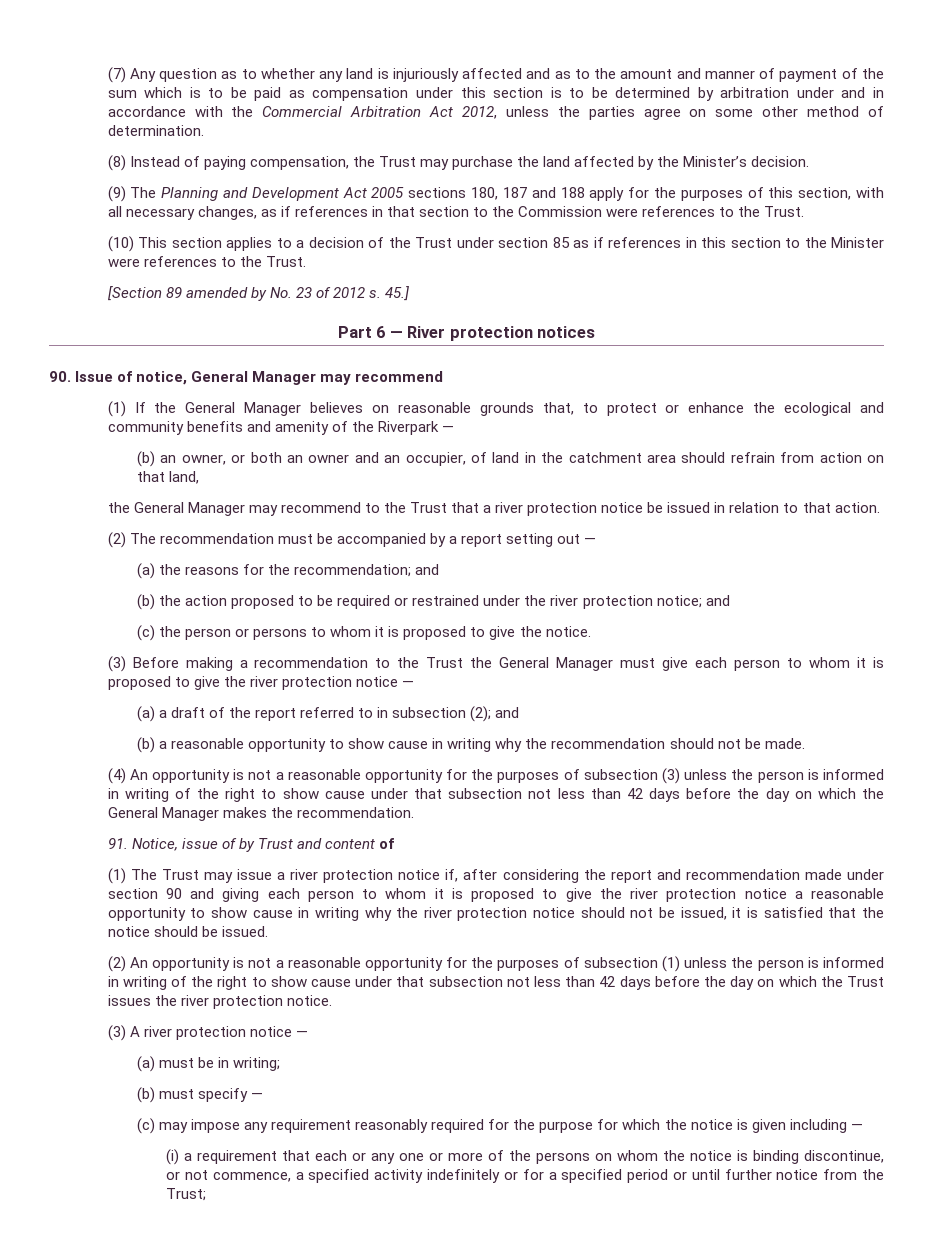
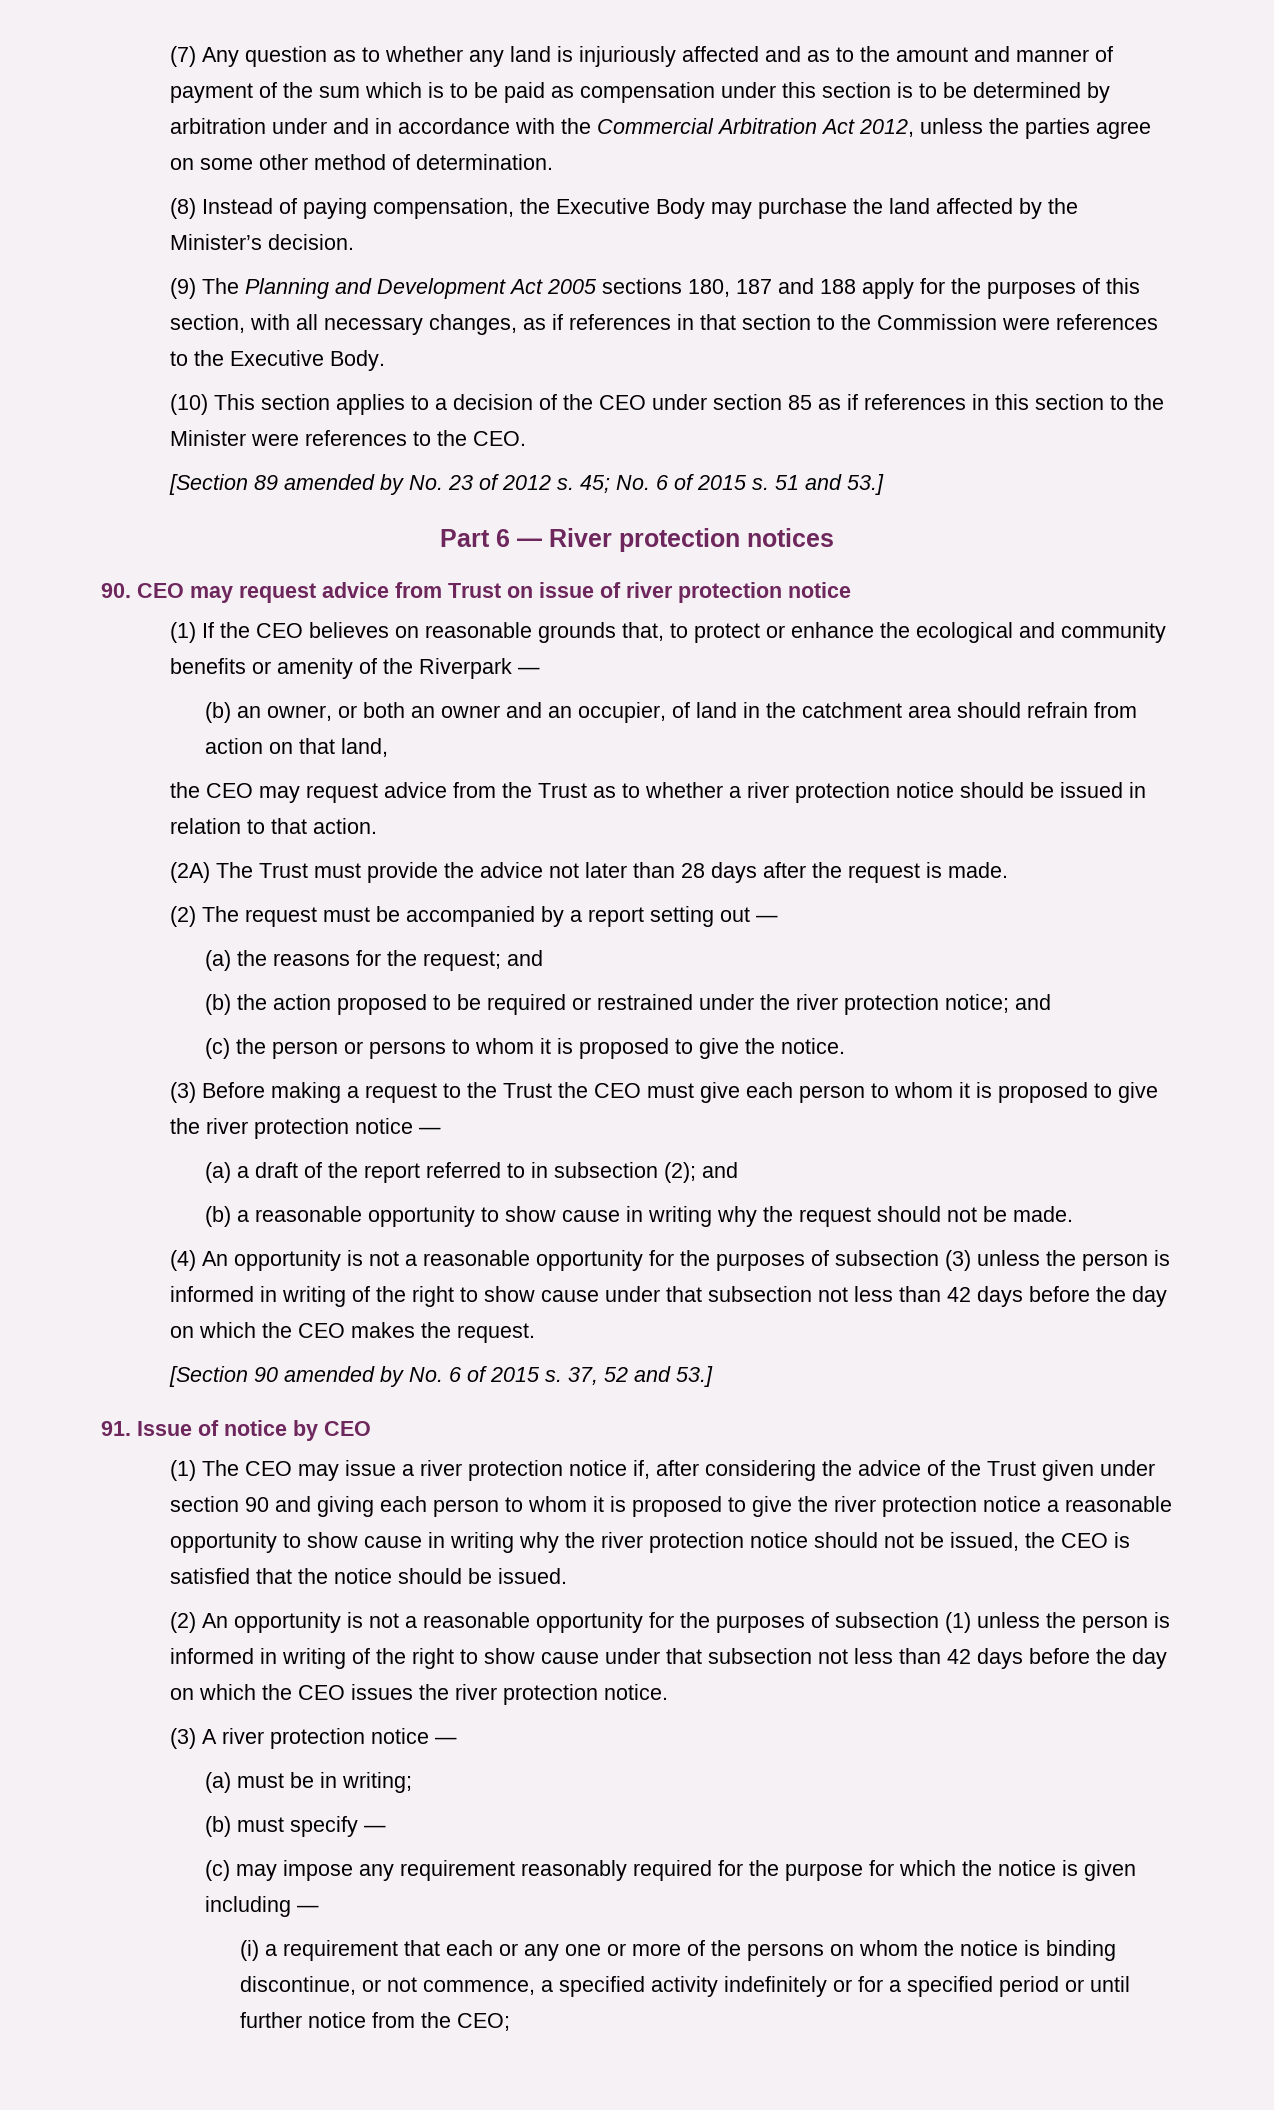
- (8) Instead of paying compensation, the Trust may purchase the land affected by the Minister’s decision.
+ (8) Instead of paying compensation, the Executive Body may purchase the land affected by the Minister’s decision.
- (9) The Planning and Development Act 2005 sections 180, 187 and 188 apply for the purposes of this section, with all necessary changes, as if references in that section to the Commission were references to the Trust.
+ (9) The Planning and Development Act 2005 sections 180, 187 and 188 apply for the purposes of this section, with all necessary changes, as if references in that section to the Commission were references to the Executive Body.
- (10) This section applies to a decision of the Trust under section 85 as if references in this section to the Minister were references to the Trust.
+ (10) This section applies to a decision of the CEO under section 85 as if references in this section to the Minister were references to the CEO.
- 45.]
+ 45; No. 6 of 2015 s. 51 and 53.]
- 90. Issue of notice, General Manager may recommend
+ 90. CEO may request advice from Trust on issue of river protection notice
- (1) If the General Manager believes on reasonable grounds that, to protect or enhance the ecological and community benefits and amenity of the Riverpark —
+ (1) If the CEO believes on reasonable grounds that, to protect or enhance the ecological and community benefits or amenity of the Riverpark —
- the General Manager may recommend to the Trust that a river protection notice be issued in relation to that action.
+ the CEO may request advice from the Trust as to whether a river protection notice should be issued in relation to that action.
+ (2A) The Trust must provide the advice not later than 28 days after the request is made.
- (2) The recommendation must be accompanied by a report setting out —
+ (2) The request must be accompanied by a report setting out —
- (a) the reasons for the recommendation; and
+ (a) the reasons for the request; and
- (3) Before making a recommendation to the Trust the General Manager must give each person to whom it is proposed to give the river protection notice —
+ (3) Before making a request to the Trust the CEO must give each person to whom it is proposed to give the river protection notice —
- (b) a reasonable opportunity to show cause in writing why the recommendation should not be made.
+ (b) a reasonable opportunity to show cause in writing why the request should not be made.
- (4) An opportunity is not a reasonable opportunity for the purposes of subsection (3) unless the person is informed in writing of the right to show cause under that subsection not less than 42 days before the day on which the General Manager makes the recommendation.
- 91. Notice, issue of by Trust and content of
+ (4) An opportunity is not a reasonable opportunity for the purposes of subsection (3) unless the person is informed in writing of the right to show cause under that subsection not less than 42 days before the day on which the CEO makes the request.
+ [Section 90 amended by No. 6 of 2015 s. 37, 52 and 53.]
+ 91. Issue of notice by CEO
- (1) The Trust may issue a river protection notice if, after considering the report and recommendation made under section 90 and giving each person to whom it is proposed to give the river protection notice a reasonable opportunity to show cause in writing why the river protection notice should not be issued, it is satisfied that the notice should be issued.
+ (1) The CEO may issue a river protection notice if, after considering the advice of the Trust given under section 90 and giving each person to whom it is proposed to give the river protection notice a reasonable opportunity to show cause in writing why the river protection notice should not be issued, the CEO is satisfied that the notice should be issued.
- (2) An opportunity is not a reasonable opportunity for the purposes of subsection (1) unless the person is informed in writing of the right to show cause under that subsection not less than 42 days before the day on which the Trust issues the river protection notice.
+ (2) An opportunity is not a reasonable opportunity for the purposes of subsection (1) unless the person is informed in writing of the right to show cause under that subsection not less than 42 days before the day on which the CEO issues the river protection notice.
- (i) a requirement that each or any one or more of the persons on whom the notice is binding discontinue, or not commence, a specified activity indefinitely or for a specified period or until further notice from the Trust;
+ (i) a requirement that each or any one or more of the persons on whom the notice is binding discontinue, or not commence, a specified activity indefinitely or for a specified period or until further notice from the CEO;

